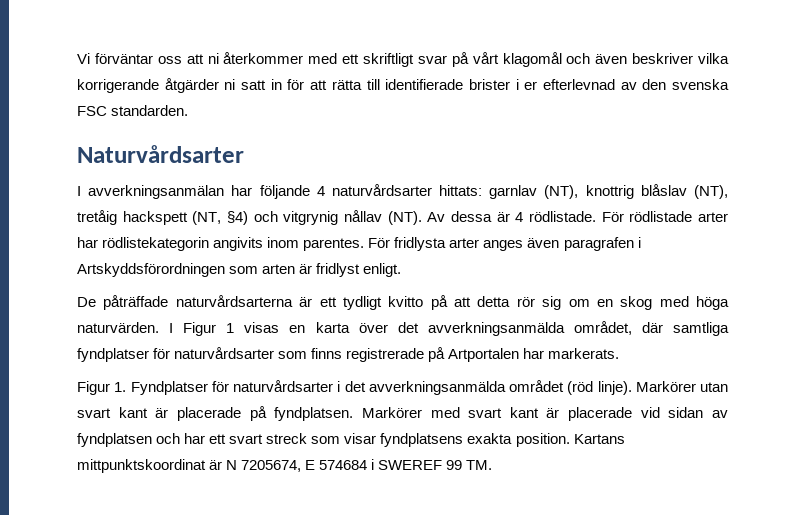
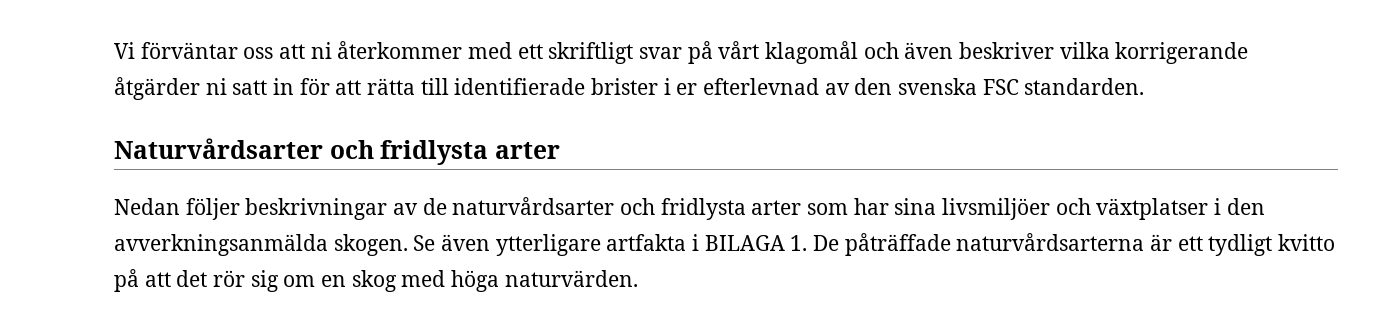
- Naturvårdsarter
- I avverkningsanmälan har följande 4 naturvårdsarter hittats: garnlav (NT), knottrig blåslav (NT), tretåig hackspett (NT, §4) och vitgrynig nållav (NT). Av dessa är 4 rödlistade. För rödlistade arter har rödlistekategorin angivits inom parentes. För fridlysta arter anges även paragrafen i Artskyddsförordningen som arten är fridlyst enligt.
- De påträffade naturvårdsarterna är ett tydligt kvitto på att detta rör sig om en skog med höga naturvärden. I Figur 1 visas en karta över det avverkningsanmälda området, där samtliga fyndplatser för naturvårdsarter som finns registrerade på Artportalen har markerats.
- Figur 1. Fyndplatser för naturvårdsarter i det avverkningsanmälda området (röd linje). Markörer utan svart kant är placerade på fyndplatsen. Markörer med svart kant är placerade vid sidan av fyndplatsen och har ett svart streck som visar fyndplatsens exakta position. Kartans mittpunktskoordinat är N 7205674, E 574684 i SWEREF 99 TM.
+ Naturvårdsarter och fridlysta arter
+ Nedan följer beskrivningar av de naturvårdsarter och fridlysta arter som har sina livsmiljöer och växtplatser i den avverkningsanmälda skogen. Se även ytterligare artfakta i BILAGA 1. De påträffade naturvårdsarterna är ett tydligt kvitto på att det rör sig om en skog med höga naturvärden.

